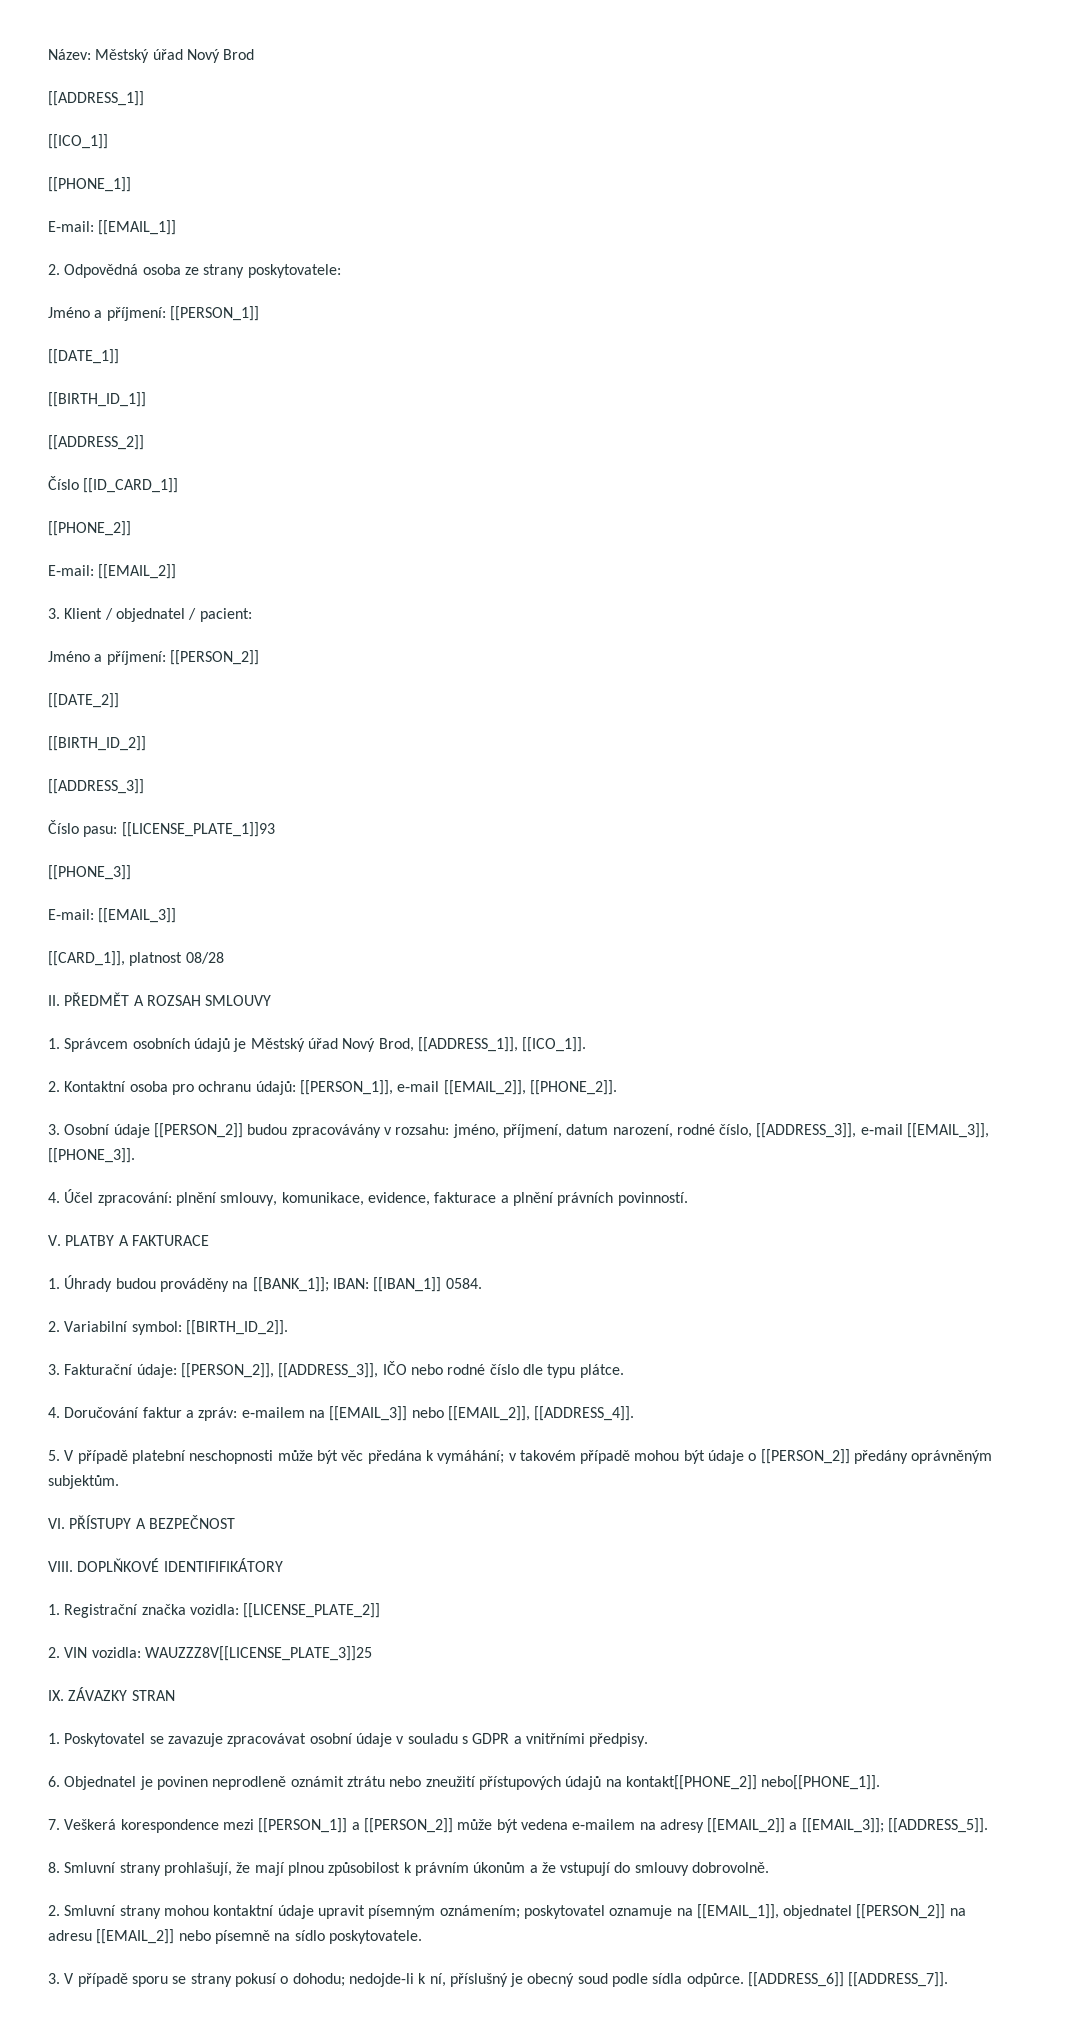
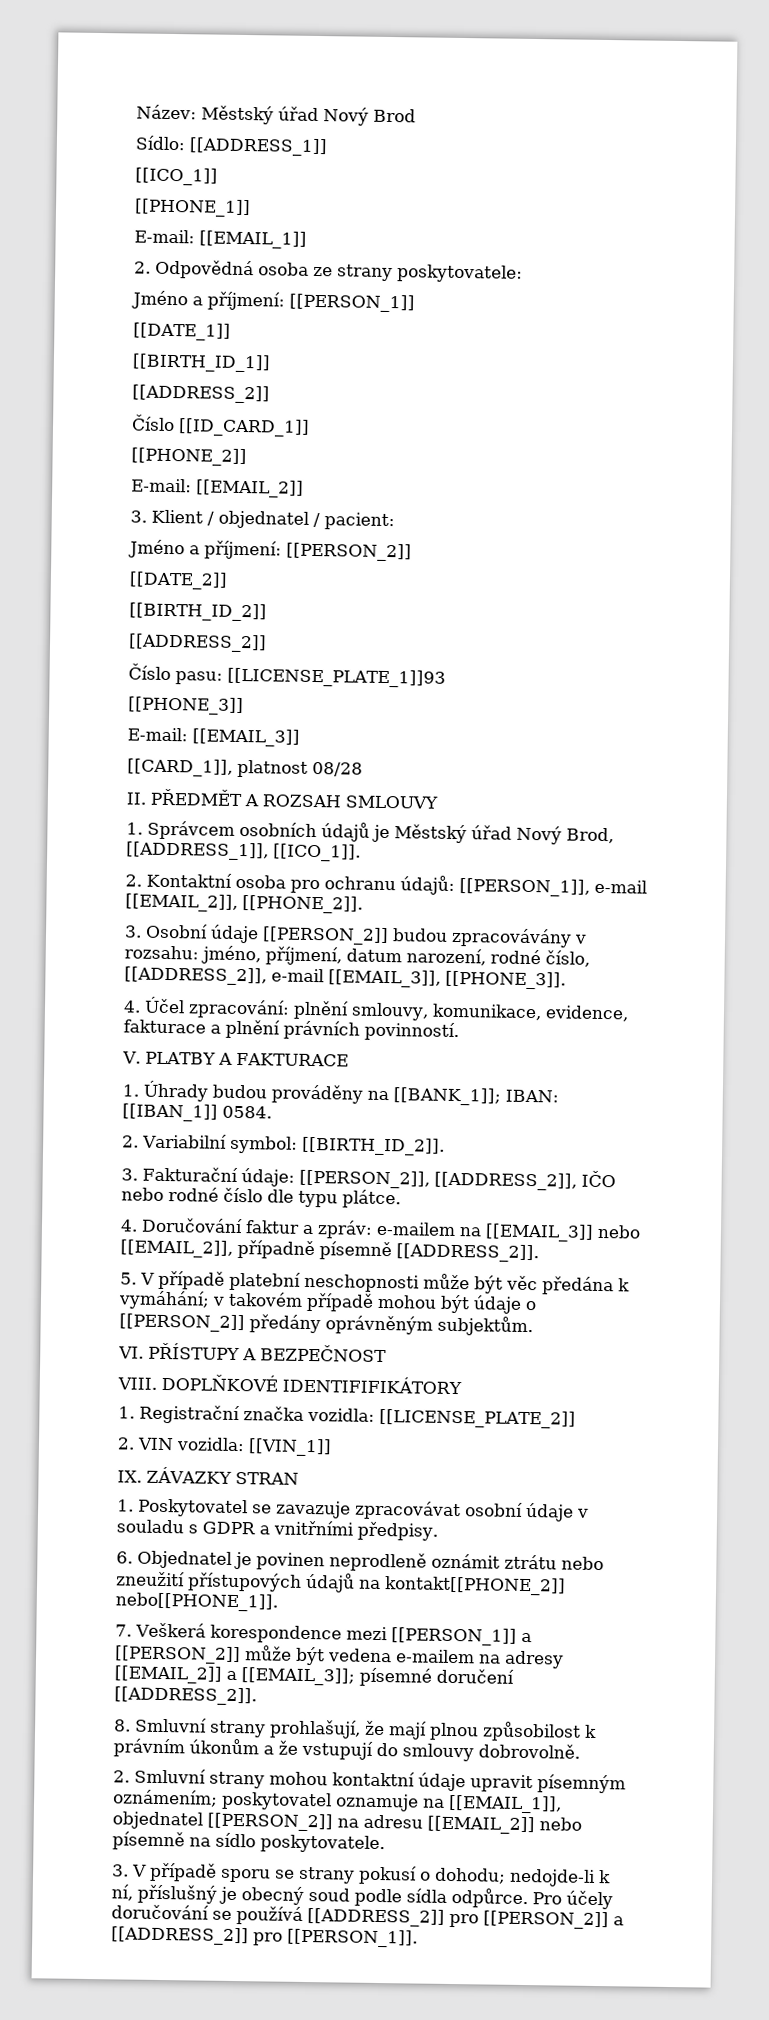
- [[ADDRESS_1]]
+ Sídlo: [[ADDRESS_1]]
  [[BIRTH_ID_2]]
- [[ADDRESS_3]]
+ [[ADDRESS_2]]
- 3. Osobní údaje [[PERSON_2]] budou zpracovávány v rozsahu: jméno, příjmení, datum narození, rodné číslo, [[ADDRESS_3]], e‑mail [[EMAIL_3]], [[PHONE_3]].
+ 3. Osobní údaje [[PERSON_2]] budou zpracovávány v rozsahu: jméno, příjmení, datum narození, rodné číslo, [[ADDRESS_2]], e‑mail [[EMAIL_3]], [[PHONE_3]].
- 3. Fakturační údaje: [[PERSON_2]], [[ADDRESS_3]], IČO nebo rodné číslo dle typu plátce.
+ 3. Fakturační údaje: [[PERSON_2]], [[ADDRESS_2]], IČO nebo rodné číslo dle typu plátce.
- 4. Doručování faktur a zpráv: e‑mailem na [[EMAIL_3]] nebo [[EMAIL_2]], [[ADDRESS_4]].
+ 4. Doručování faktur a zpráv: e‑mailem na [[EMAIL_3]] nebo [[EMAIL_2]], případně písemně [[ADDRESS_2]].
- 2. VIN vozidla: WAUZZZ8V[[LICENSE_PLATE_3]]25
+ 2. VIN vozidla: [[VIN_1]]
- 7. Veškerá korespondence mezi [[PERSON_1]] a [[PERSON_2]] může být vedena e‑mailem na adresy [[EMAIL_2]] a [[EMAIL_3]]; [[ADDRESS_5]].
+ 7. Veškerá korespondence mezi [[PERSON_1]] a [[PERSON_2]] může být vedena e‑mailem na adresy [[EMAIL_2]] a [[EMAIL_3]]; písemné doručení [[ADDRESS_2]].
- [[ADDRESS_6]] [[ADDRESS_7]].
+ Pro účely doručování se používá [[ADDRESS_2]] pro [[PERSON_2]] a [[ADDRESS_2]] pro [[PERSON_1]].

